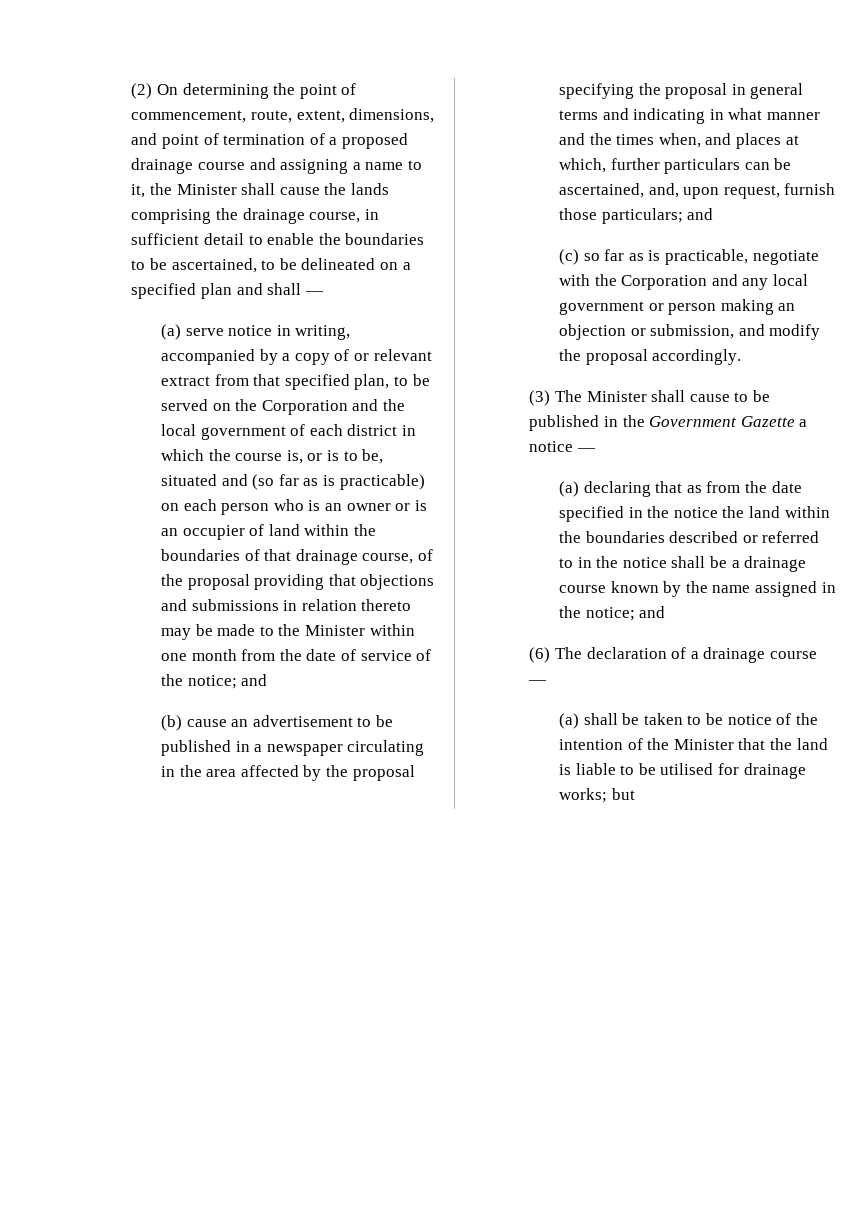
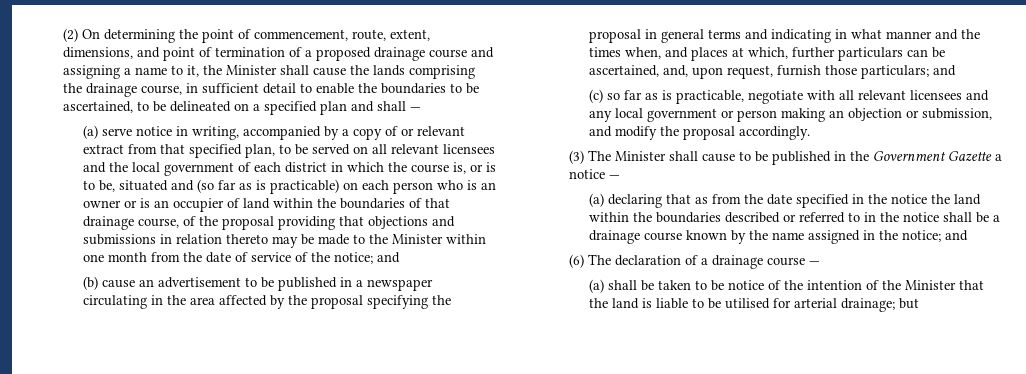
- (a) serve notice in writing, accompanied by a copy of or relevant extract from that specified plan, to be served on the Corporation and the local government of each district in which the course is, or is to be, situated and (so far as is practicable) on each person who is an owner or is an occupier of land within the boundaries of that drainage course, of the proposal providing that objections and submissions in relation thereto may be made to the Minister within one month from the date of service of the notice;
+ (a) serve notice in writing, accompanied by a copy of or relevant extract from that specified plan, to be served on all relevant licensees and the local government of each district in which the course is, or is to be, situated and (so far as is practicable) on each person who is an owner or is an occupier of land within the boundaries of that drainage course, of the proposal providing that objections and submissions in relation thereto may be made to the Minister within one month from the date of service of the notice;
- (c) so far as is practicable, negotiate with the Corporation and any local government or person making an objection or submission, and modify the proposal accordingly.
+ (c) so far as is practicable, negotiate with all relevant licensees and any local government or person making an objection or submission, and modify the proposal accordingly.
- (a) shall be taken to be notice of the intention of the Minister that the land is liable to be utilised for drainage works; but
+ (a) shall be taken to be notice of the intention of the Minister that the land is liable to be utilised for arterial drainage; but

